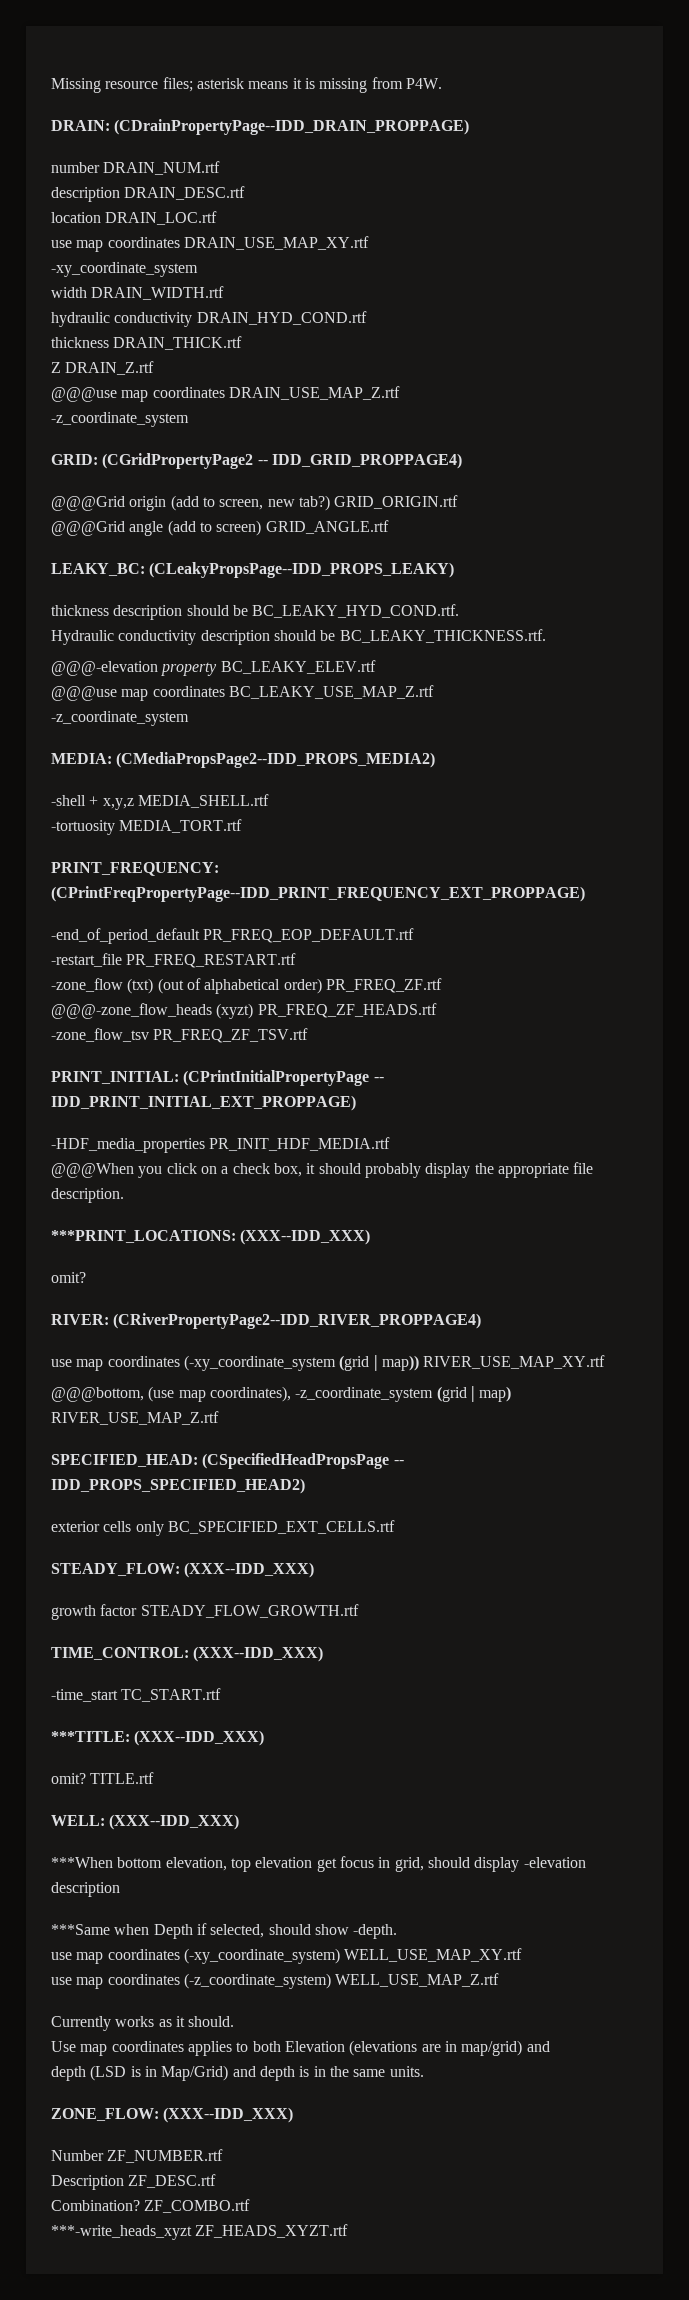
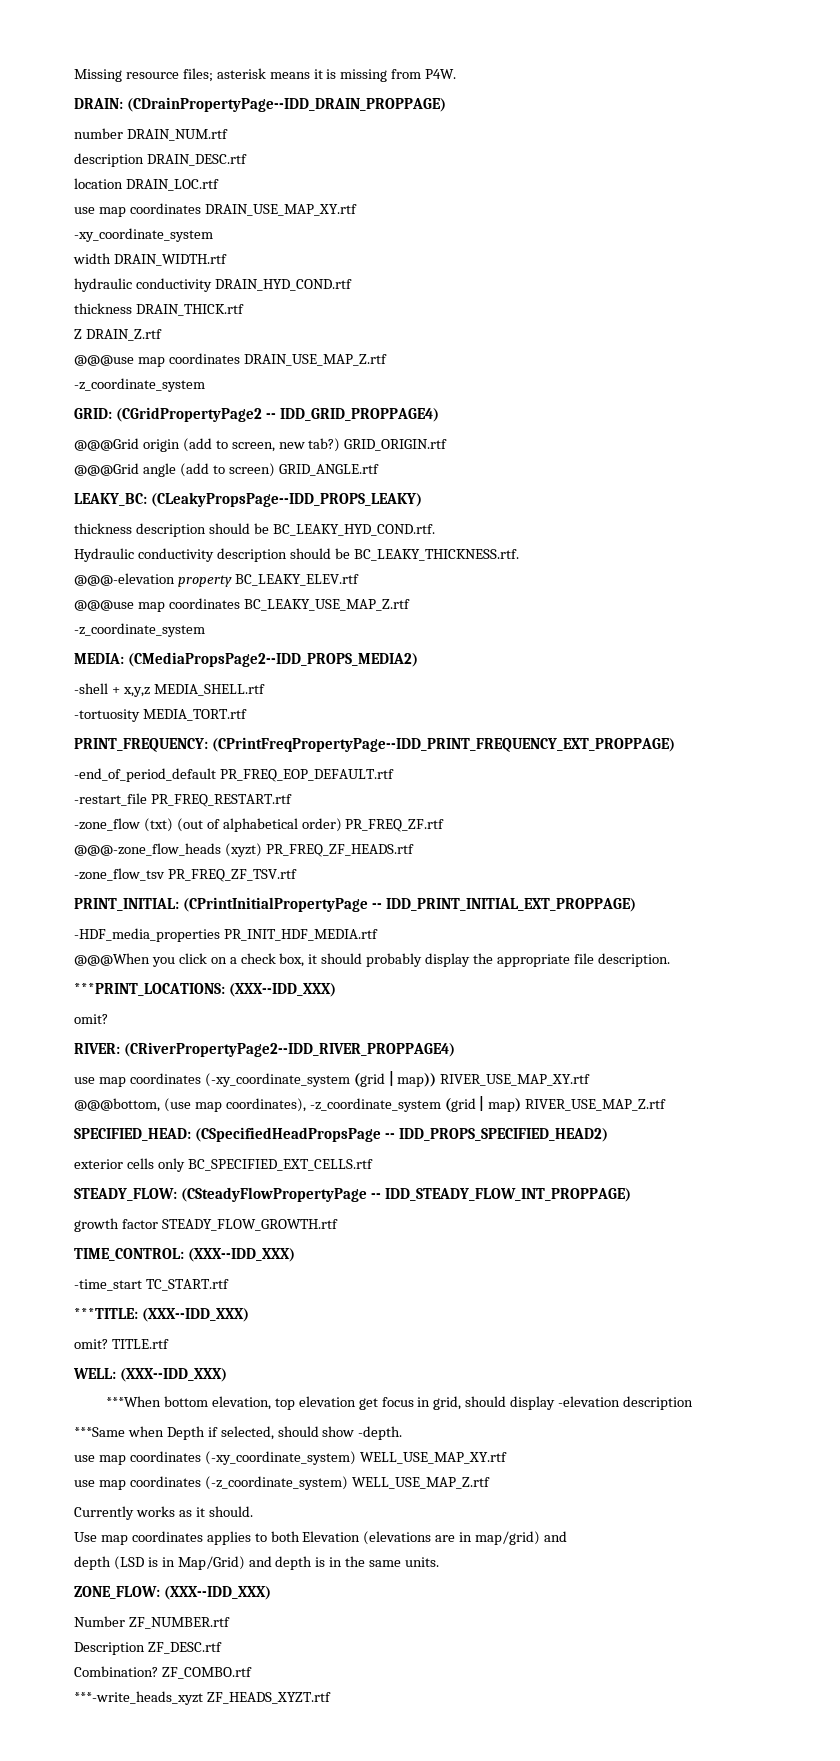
- STEADY_FLOW: (XXX--IDD_XXX)
+ STEADY_FLOW: (CSteadyFlowPropertyPage -- IDD_STEADY_FLOW_INT_PROPPAGE)

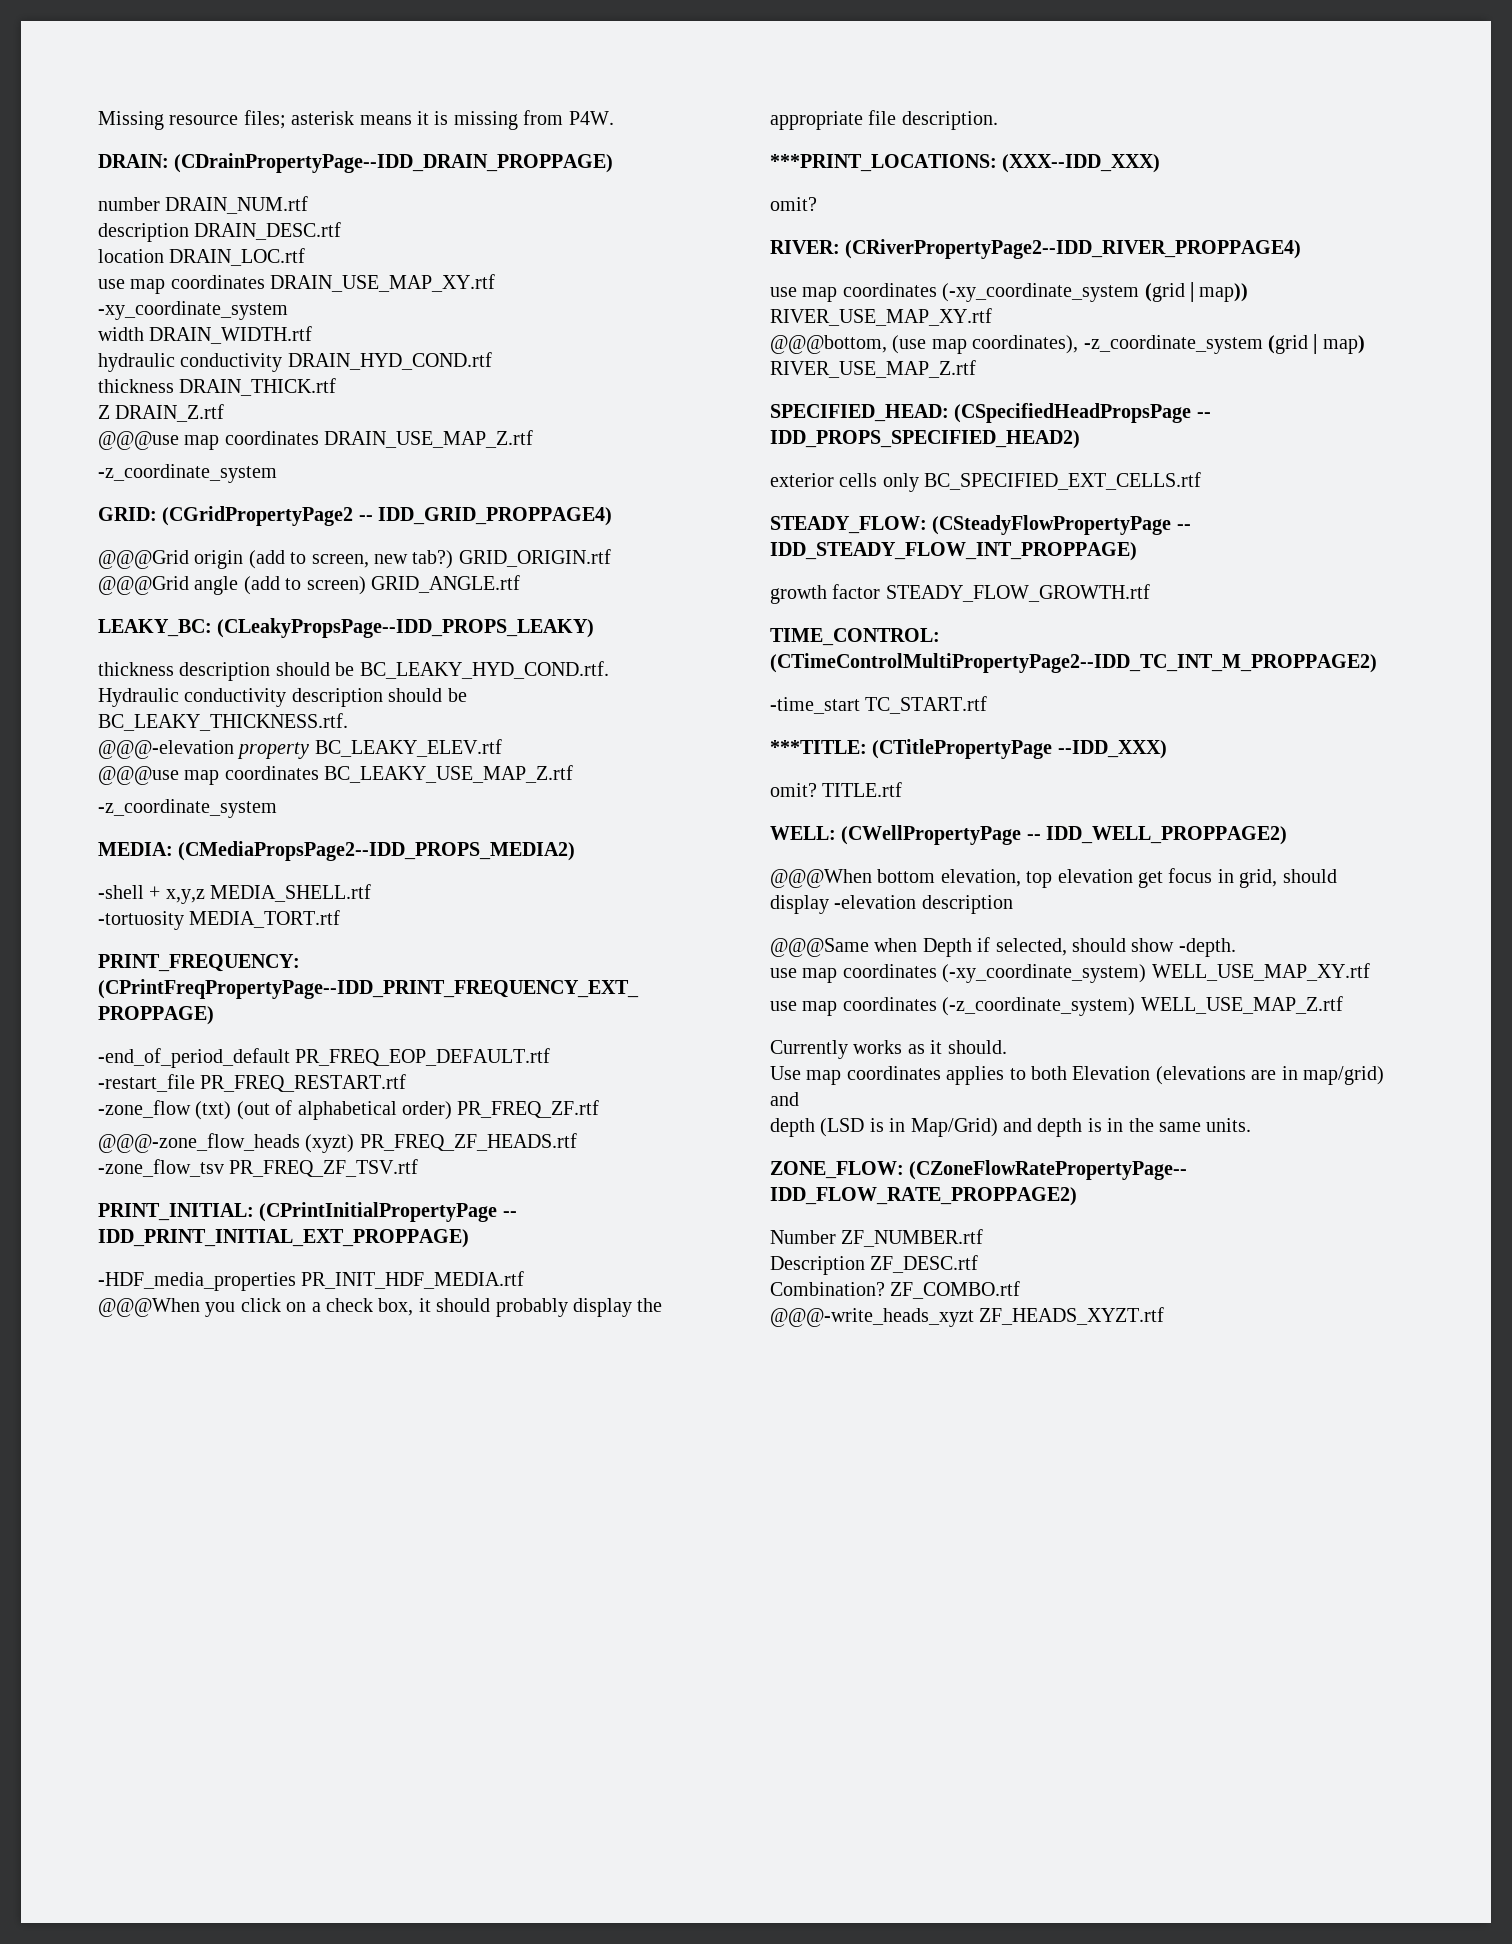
- TIME_CONTROL: (XXX--IDD_XXX)
+ TIME_CONTROL: (CTimeControlMultiPropertyPage2--IDD_TC_INT_M_PROPPAGE2)
- ***TITLE: (XXX--IDD_XXX)
+ ***TITLE: (CTitlePropertyPage --IDD_XXX)
- WELL: (XXX--IDD_XXX)
- ***When bottom elevation, top elevation get focus in grid, should display -elevation description
+ WELL: (CWellPropertyPage -- IDD_WELL_PROPPAGE2)
+ @@@When bottom elevation, top elevation get focus in grid, should display -elevation description
- ***Same when Depth if selected, should show -depth.
+ @@@Same when Depth if selected, should show -depth.
- ZONE_FLOW: (XXX--IDD_XXX)
+ ZONE_FLOW: (CZoneFlowRatePropertyPage-- IDD_FLOW_RATE_PROPPAGE2)
- ***-write_heads_xyzt ZF_HEADS_XYZT.rtf
+ @@@-write_heads_xyzt ZF_HEADS_XYZT.rtf

